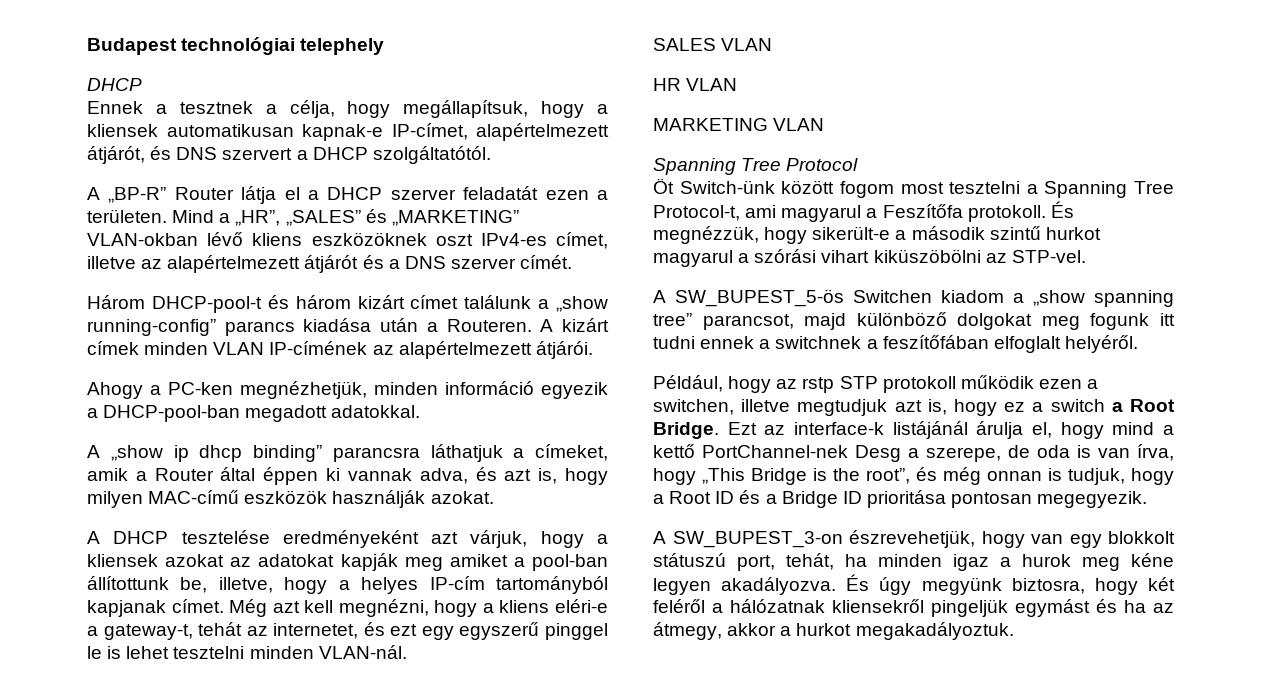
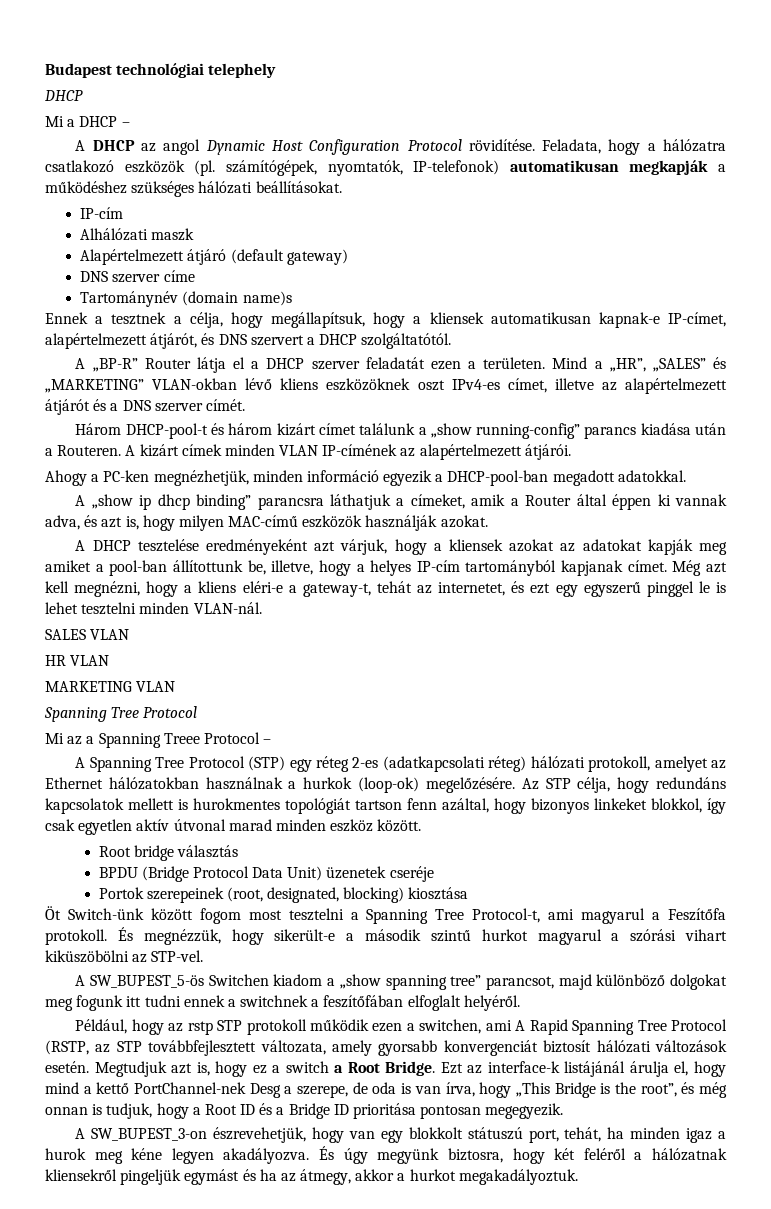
+ Mi a DHCP –
+ A DHCP az angol Dynamic Host Configuration Protocol rövidítése. Feladata, hogy a hálózatra csatlakozó eszközök (pl. számítógépek, nyomtatók, IP-telefonok) automatikusan megkapják a működéshez szükséges hálózati beállításokat.
+ IP-cím
+ Alhálózati maszk
+ Alapértelmezett átjáró (default gateway)
+ DNS szerver címe
+ Tartománynév (domain name)s
+ Mi az a Spanning Treee Protocol –
+ A Spanning Tree Protocol (STP) egy réteg 2-es (adatkapcsolati réteg) hálózati protokoll, amelyet az Ethernet hálózatokban használnak a hurkok (loop-ok) megelőzésére. Az STP célja, hogy redundáns kapcsolatok mellett is hurokmentes topológiát tartson fenn azáltal, hogy bizonyos linkeket blokkol, így csak egyetlen aktív útvonal marad minden eszköz között.
+ Root bridge választás
+ BPDU (Bridge Protocol Data Unit) üzenetek cseréje
+ Portok szerepeinek (root, designated, blocking) kiosztása
- Például, hogy az rstp STP protokoll működik ezen a switchen, illetve megtudjuk azt is, hogy ez a switch a Root Bridge.
+ Például, hogy az rstp STP protokoll működik ezen a switchen, ami A Rapid Spanning Tree Protocol (RSTP, az STP továbbfejlesztett változata, amely gyorsabb konvergenciát biztosít hálózati változások esetén. Megtudjuk azt is, hogy ez a switch a Root Bridge.

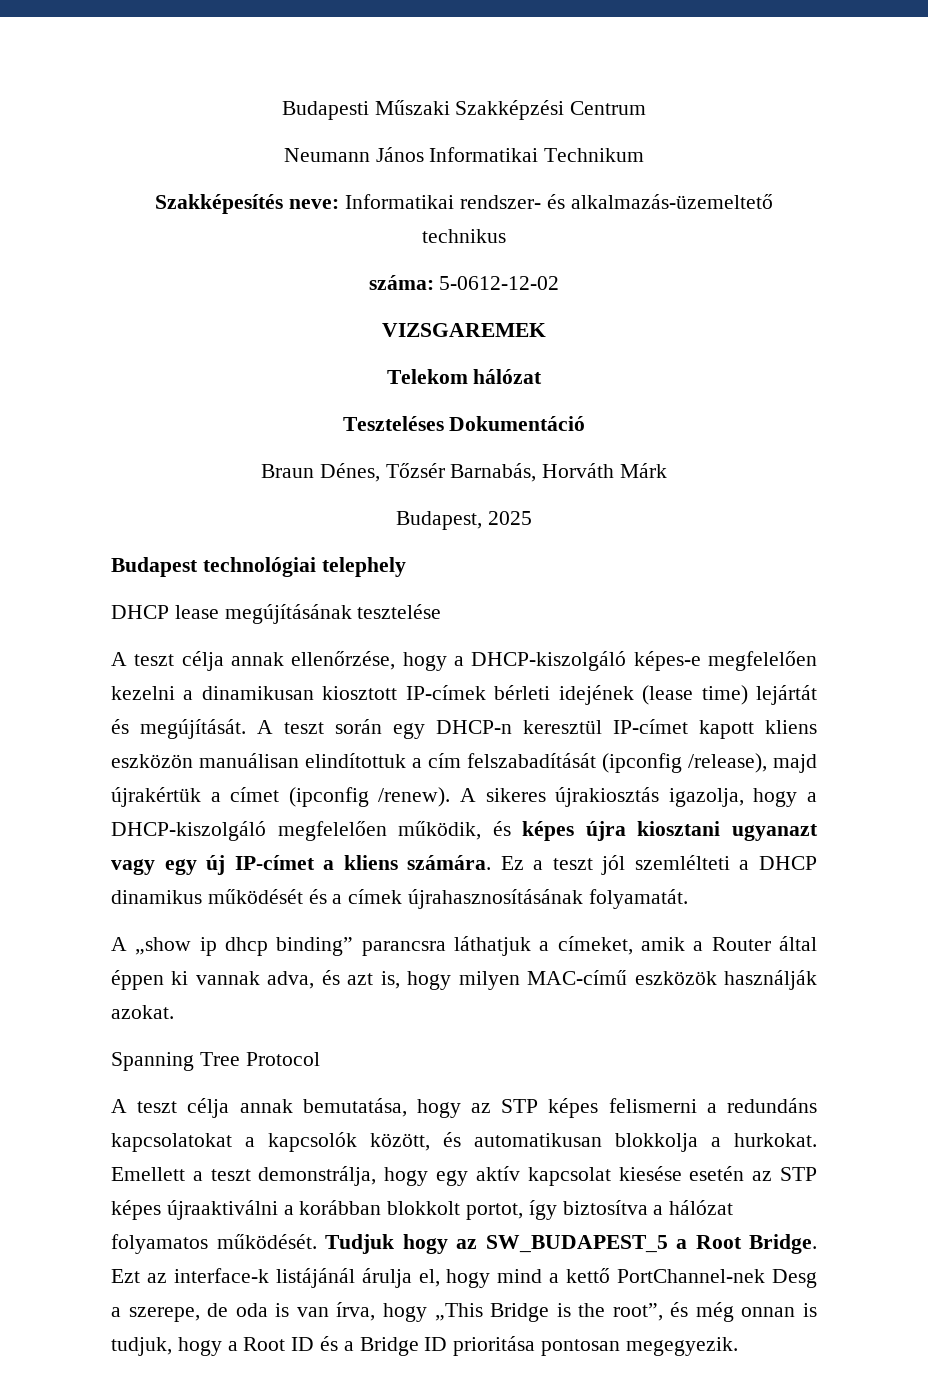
+ Budapesti Műszaki Szakképzési Centrum
+ Neumann János Informatikai Technikum
+ Szakképesítés neve: Informatikai rendszer- és alkalmazás-üzemeltető technikus
+ száma: 5-0612-12-02
+ VIZSGAREMEK
+ Telekom hálózat
+ Teszteléses Dokumentáció
+ Braun Dénes, Tőzsér Barnabás, Horváth Márk
+ Budapest, 2025
  Budapest technológiai telephely
- DHCP
- Mi a DHCP –
- A DHCP az angol Dynamic Host Configuration Protocol rövidítése. Feladata, hogy a hálózatra csatlakozó eszközök (pl. számítógépek, nyomtatók, IP-telefonok) automatikusan megkapják a működéshez szükséges hálózati beállításokat.
- IP-cím
- Alhálózati maszk
- Alapértelmezett átjáró (default gateway)
- DNS szerver címe
- Tartománynév (domain name)s
- Ennek a tesztnek a célja, hogy megállapítsuk, hogy a kliensek automatikusan kapnak-e IP-címet, alapértelmezett átjárót, és DNS szervert a DHCP szolgáltatótól.
- A „BP-R” Router látja el a DHCP szerver feladatát ezen a területen. Mind a „HR”, „SALES” és „MARKETING” VLAN-okban lévő kliens eszközöknek oszt IPv4-es címet, illetve az alapértelmezett átjárót és a DNS szerver címét.
- Három DHCP-pool-t és három kizárt címet találunk a „show running-config” parancs kiadása után a Routeren. A kizárt címek minden VLAN IP-címének az alapértelmezett átjárói.
- Ahogy a PC-ken megnézhetjük, minden információ egyezik a DHCP-pool-ban megadott adatokkal.
+ DHCP lease megújításának tesztelése
+ A teszt célja annak ellenőrzése, hogy a DHCP-kiszolgáló képes-e megfelelően kezelni a dinamikusan kiosztott IP-címek bérleti idejének (lease time) lejártát és megújítását. A teszt során egy DHCP-n keresztül IP-címet kapott kliens eszközön manuálisan elindítottuk a cím felszabadítását (ipconfig /release), majd újrakértük a címet (ipconfig /renew). A sikeres újrakiosztás igazolja, hogy a DHCP-kiszolgáló megfelelően működik, és képes újra kiosztani ugyanazt vagy egy új IP-címet a kliens számára. Ez a teszt jól szemlélteti a DHCP dinamikus működését és a címek újrahasznosításának folyamatát.
- A DHCP tesztelése eredményeként azt várjuk, hogy a kliensek azokat az adatokat kapják meg amiket a pool-ban állítottunk be, illetve, hogy a helyes IP-cím tartományból kapjanak címet. Még azt kell megnézni, hogy a kliens eléri-e a gateway-t, tehát az internetet, és ezt egy egyszerű pinggel le is lehet tesztelni minden VLAN-nál.
- SALES VLAN
- HR VLAN
- MARKETING VLAN
  Spanning Tree Protocol
- Mi az a Spanning Treee Protocol –
- A Spanning Tree Protocol (STP) egy réteg 2-es (adatkapcsolati réteg) hálózati protokoll, amelyet az Ethernet hálózatokban használnak a hurkok (loop-ok) megelőzésére. Az STP célja, hogy redundáns kapcsolatok mellett is hurokmentes topológiát tartson fenn azáltal, hogy bizonyos linkeket blokkol, így csak egyetlen aktív útvonal marad minden eszköz között.
- Root bridge választás
- BPDU (Bridge Protocol Data Unit) üzenetek cseréje
- Portok szerepeinek (root, designated, blocking) kiosztása
- Öt Switch-ünk között fogom most tesztelni a Spanning Tree Protocol-t, ami magyarul a Feszítőfa protokoll. És megnézzük, hogy sikerült-e a második szintű hurkot magyarul a szórási vihart kiküszöbölni az STP-vel.
- A SW_BUPEST_5-ös Switchen kiadom a „show spanning tree” parancsot, majd különböző dolgokat meg fogunk itt tudni ennek a switchnek a feszítőfában elfoglalt helyéről.
- Például, hogy az rstp STP protokoll működik ezen a switchen, ami A Rapid Spanning Tree Protocol (RSTP, az STP továbbfejlesztett változata, amely gyorsabb konvergenciát biztosít hálózati változások esetén. Megtudjuk azt is, hogy ez a switch a Root Bridge.
+ A teszt célja annak bemutatása, hogy az STP képes felismerni a redundáns kapcsolatokat a kapcsolók között, és automatikusan blokkolja a hurkokat. Emellett a teszt demonstrálja, hogy egy aktív kapcsolat kiesése esetén az STP képes újraaktiválni a korábban blokkolt portot, így biztosítva a hálózat folyamatos működését. Tudjuk hogy az SW_BUDAPEST_5 a Root Bridge.
- A SW_BUPEST_3-on észrevehetjük, hogy van egy blokkolt státuszú port, tehát, ha minden igaz a hurok meg kéne legyen akadályozva. És úgy megyünk biztosra, hogy két feléről a hálózatnak kliensekről pingeljük egymást és ha az átmegy, akkor a hurkot megakadályoztuk.

